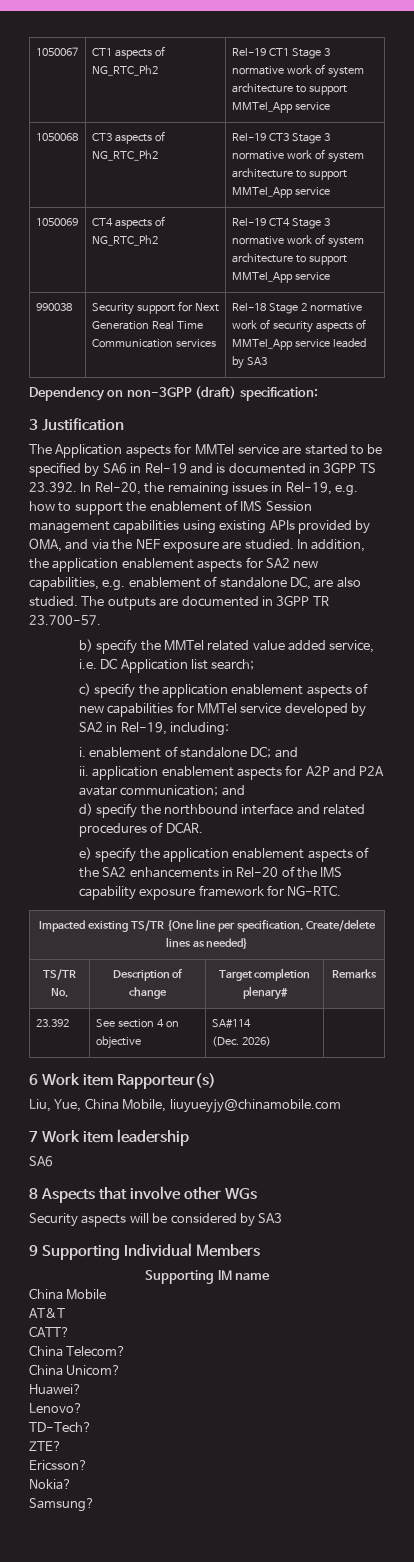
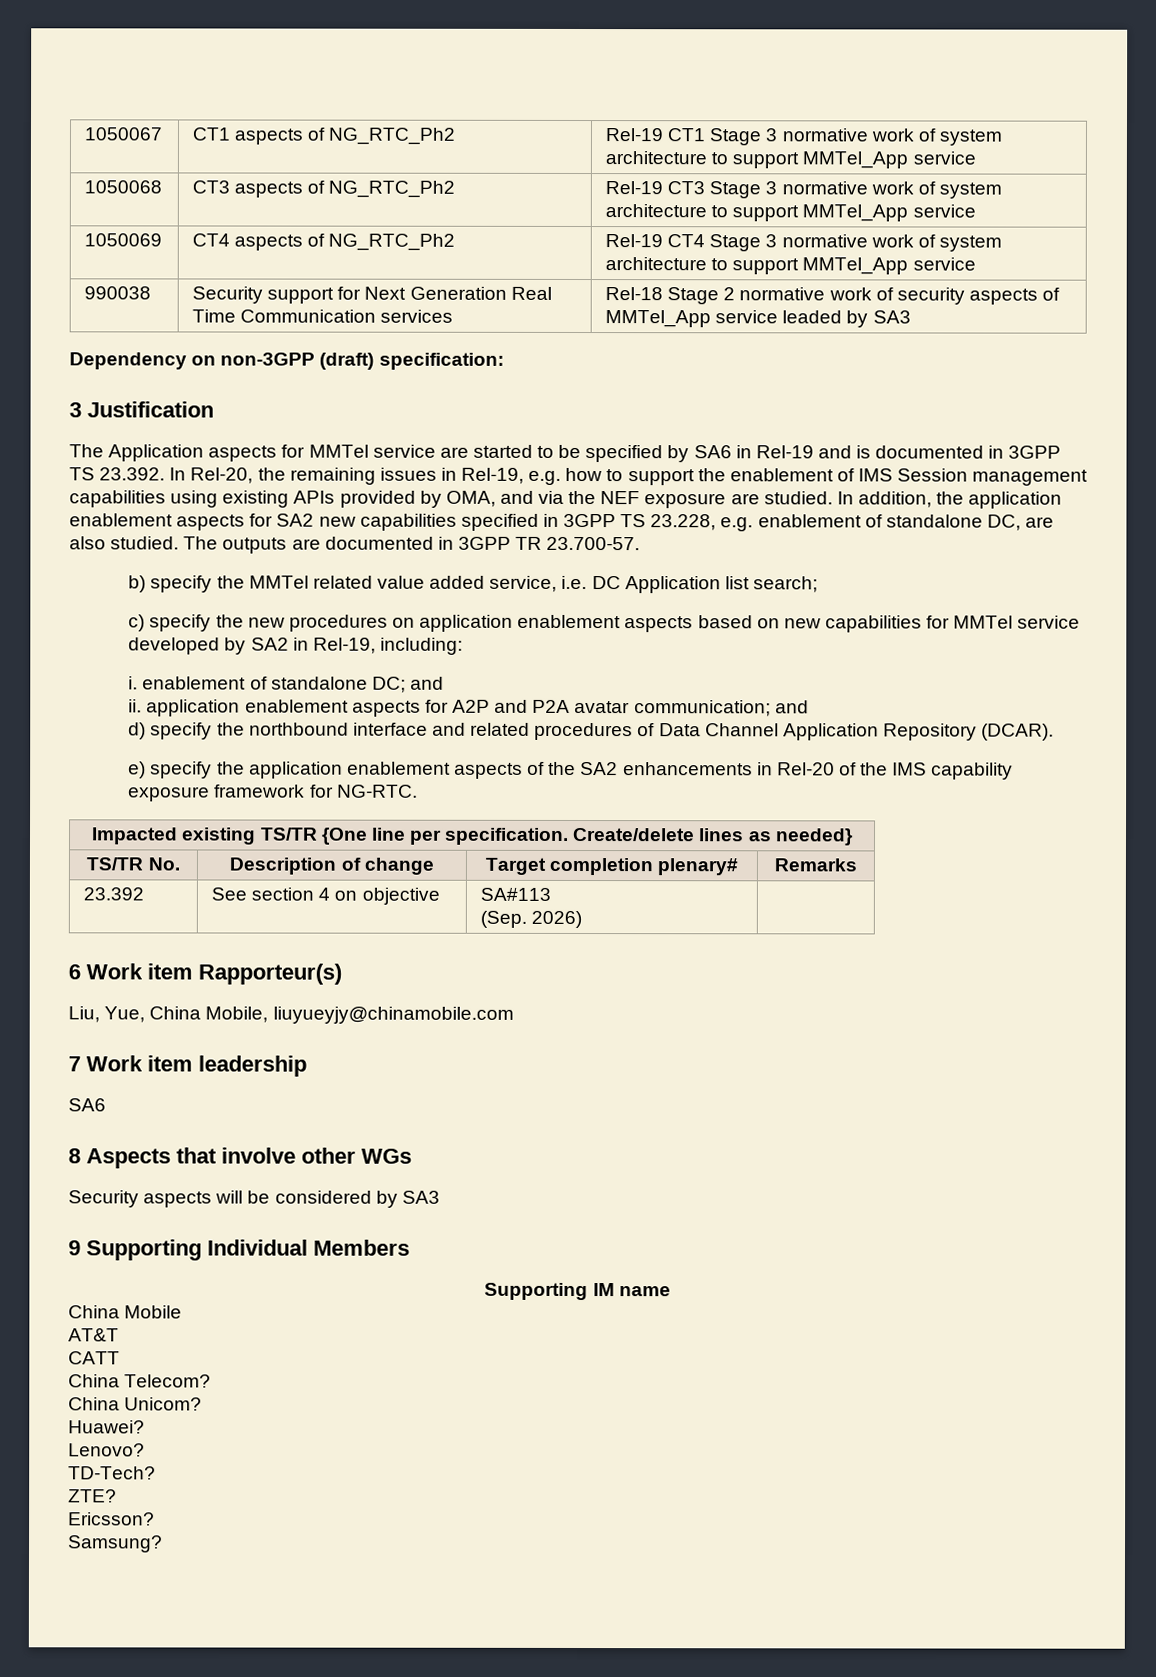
- In addition, the application enablement aspects for SA2 new capabilities, e.g. enablement of standalone DC, are also studied.
+ In addition, the application enablement aspects for SA2 new capabilities specified in 3GPP TS 23.228, e.g. enablement of standalone DC, are also studied.
- c) specify the application enablement aspects of new capabilities for MMTel service developed by SA2 in Rel-19, including:
+ c) specify the new procedures on application enablement aspects based on new capabilities for MMTel service developed by SA2 in Rel-19, including:
- d) specify the northbound interface and related procedures of DCAR.
+ d) specify the northbound interface and related procedures of Data Channel Application Repository (DCAR).
- 23.392 | See section 4 on objective | SA#114
- (Dec. 2026) |
+ 23.392 | See section 4 on objective | SA#113
+ (Sep. 2026) |
- CATT?
+ CATT
- Nokia?

